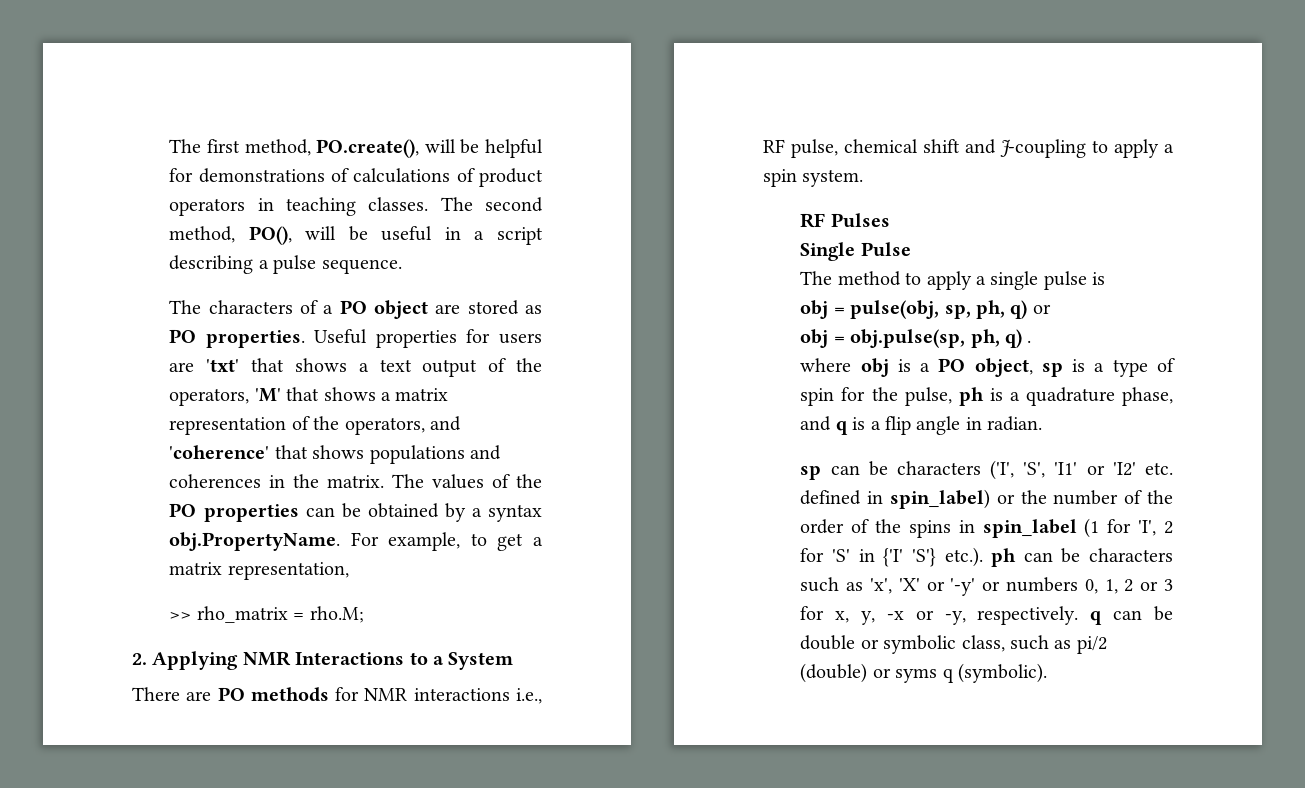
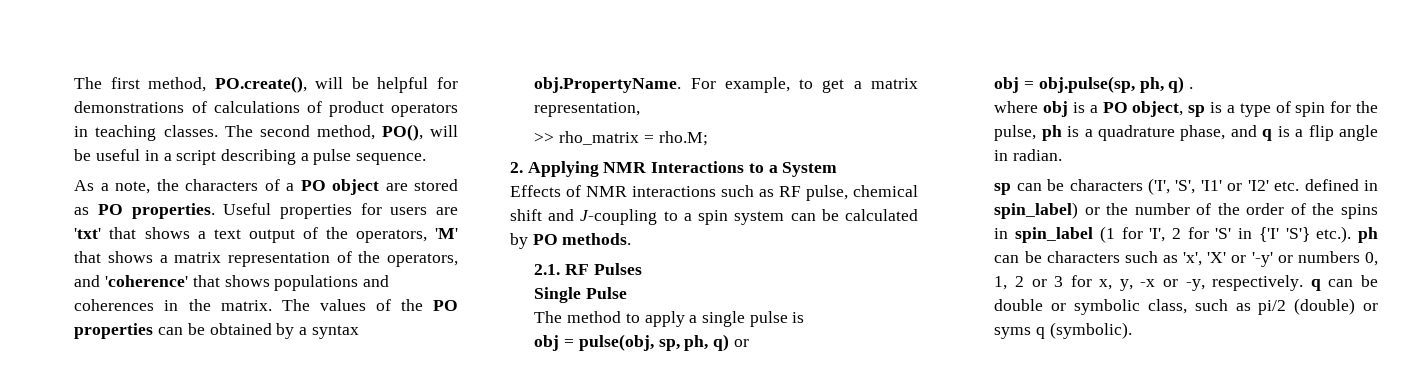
- The characters of a PO object are stored as PO properties.
+ As a note, the characters of a PO object are stored as PO properties.
- There are PO methods for NMR interactions i.e., RF pulse, chemical shift and J-coupling to apply a spin system.
- RF Pulses
+ Effects of NMR interactions such as RF pulse, chemical shift and J-coupling to a spin system can be calculated by PO methods.
+ 2.1. RF Pulses

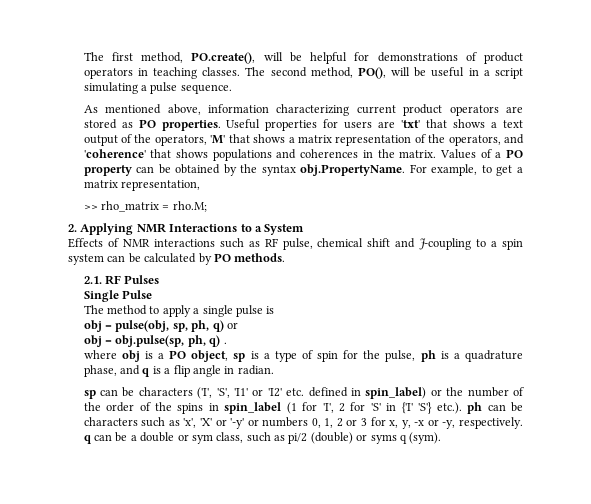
- The first method, PO.create(), will be helpful for demonstrations of calculations of product operators in teaching classes.
+ The first method, PO.create(), will be helpful for demonstrations of product operators in teaching classes.
- The second method, PO(), will be useful in a script describing a pulse sequence.
+ The second method, PO(), will be useful in a script simulating a pulse sequence.
- As a note, the characters of a PO object are stored as PO properties.
+ As mentioned above, information characterizing current product operators are stored as PO properties.
- The values of the PO properties can be obtained by a syntax obj.PropertyName. For example, to get a matrix representation,
+ Values of a PO property can be obtained by the syntax obj.PropertyName. For example, to get a matrix representation,
- sp can be characters ('I', 'S', 'I1' or 'I2' etc. defined in spin_label) or the number of the order of the spins in spin_label (1 for 'I', 2 for 'S' in {'I' 'S'} etc.). ph can be characters such as 'x', 'X' or '-y' or numbers 0, 1, 2 or 3 for x, y, -x or -y, respectively. q can be double or symbolic class, such as pi/2 (double) or syms q (symbolic).
+ sp can be characters ('I', 'S', 'I1' or 'I2' etc. defined in spin_label) or the number of the order of the spins in spin_label (1 for 'I', 2 for 'S' in {'I' 'S'} etc.). ph can be characters such as 'x', 'X' or '-y' or numbers 0, 1, 2 or 3 for x, y, -x or -y, respectively. q can be a double or sym class, such as pi/2 (double) or syms q (sym).

